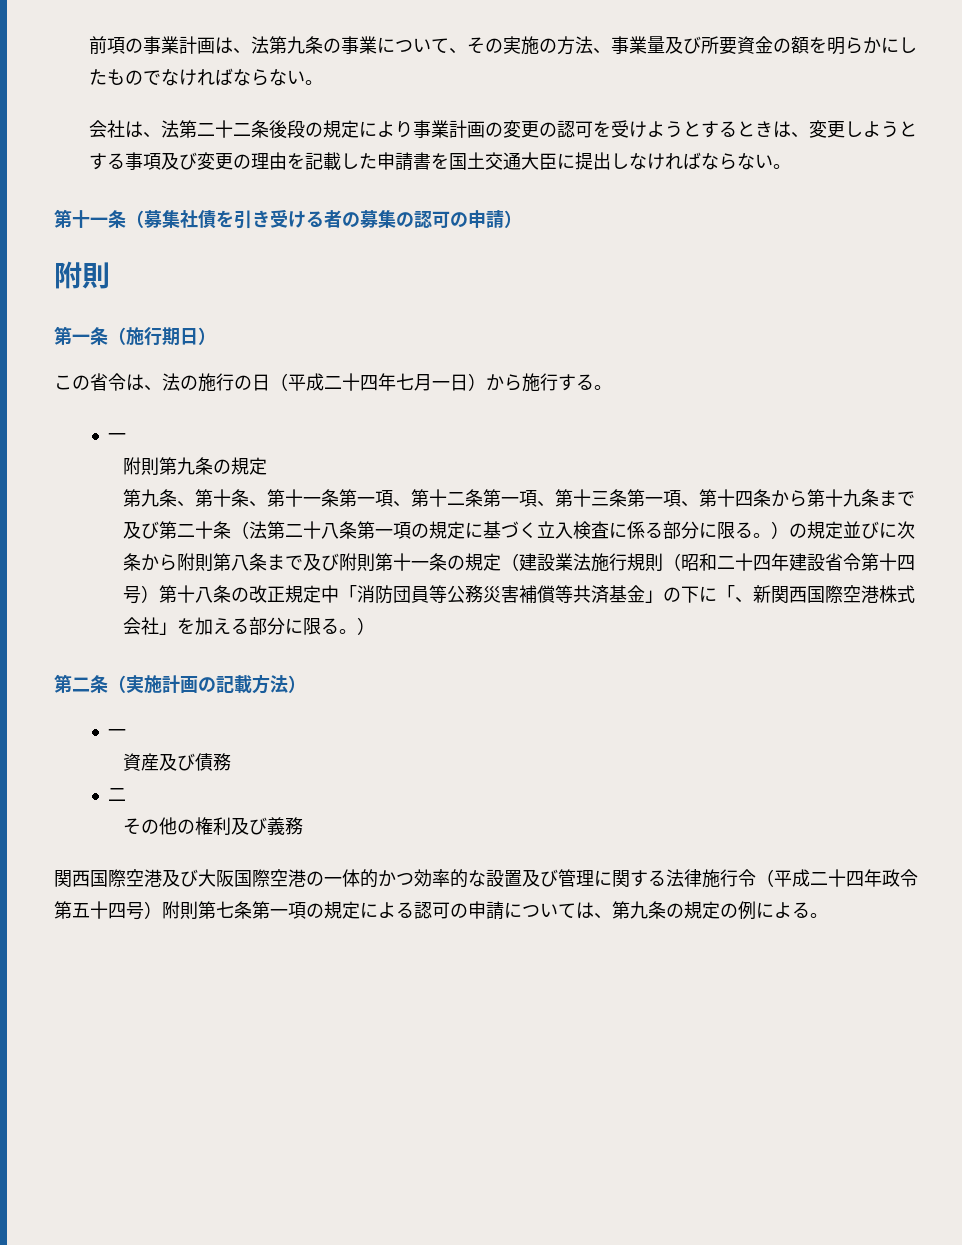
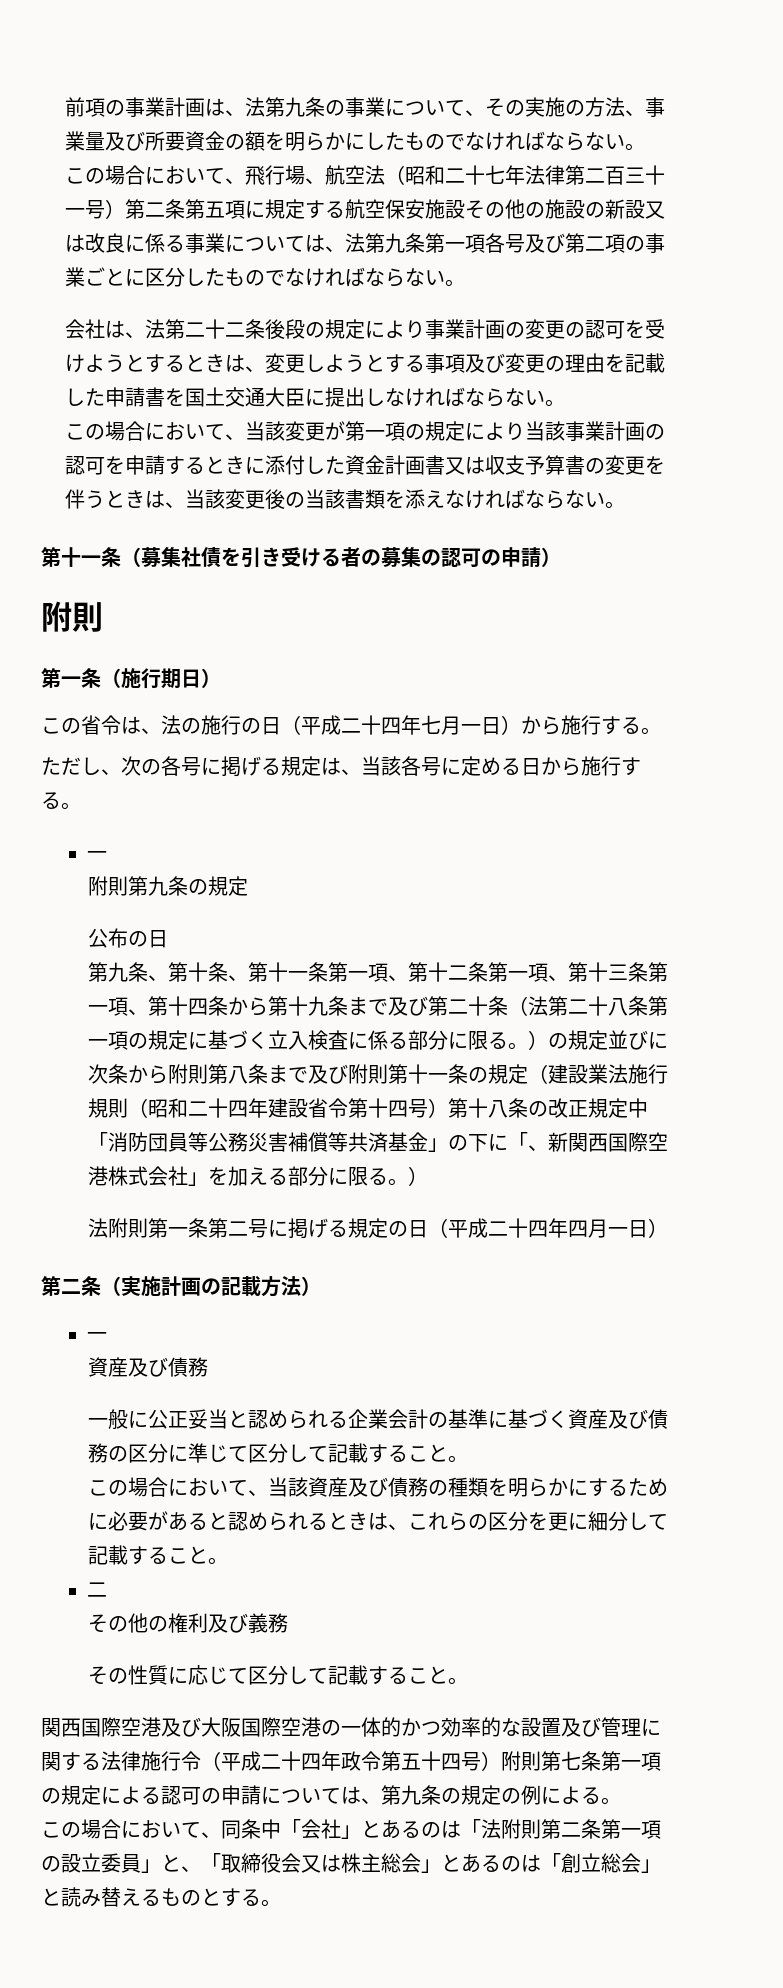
+ この場合において、飛行場、航空法（昭和二十七年法律第二百三十一号）第二条第五項に規定する航空保安施設その他の施設の新設又は改良に係る事業については、法第九条第一項各号及び第二項の事業ごとに区分したものでなければならない。
+ この場合において、当該変更が第一項の規定により当該事業計画の認可を申請するときに添付した資金計画書又は収支予算書の変更を伴うときは、当該変更後の当該書類を添えなければならない。
+ ただし、次の各号に掲げる規定は、当該各号に定める日から施行する。
+ 公布の日
+ 法附則第一条第二号に掲げる規定の日（平成二十四年四月一日）
+ 一般に公正妥当と認められる企業会計の基準に基づく資産及び債務の区分に準じて区分して記載すること。
+ この場合において、当該資産及び債務の種類を明らかにするために必要があると認められるときは、これらの区分を更に細分して記載すること。
+ その性質に応じて区分して記載すること。
+ この場合において、同条中「会社」とあるのは「法附則第二条第一項の設立委員」と、「取締役会又は株主総会」とあるのは「創立総会」と読み替えるものとする。

